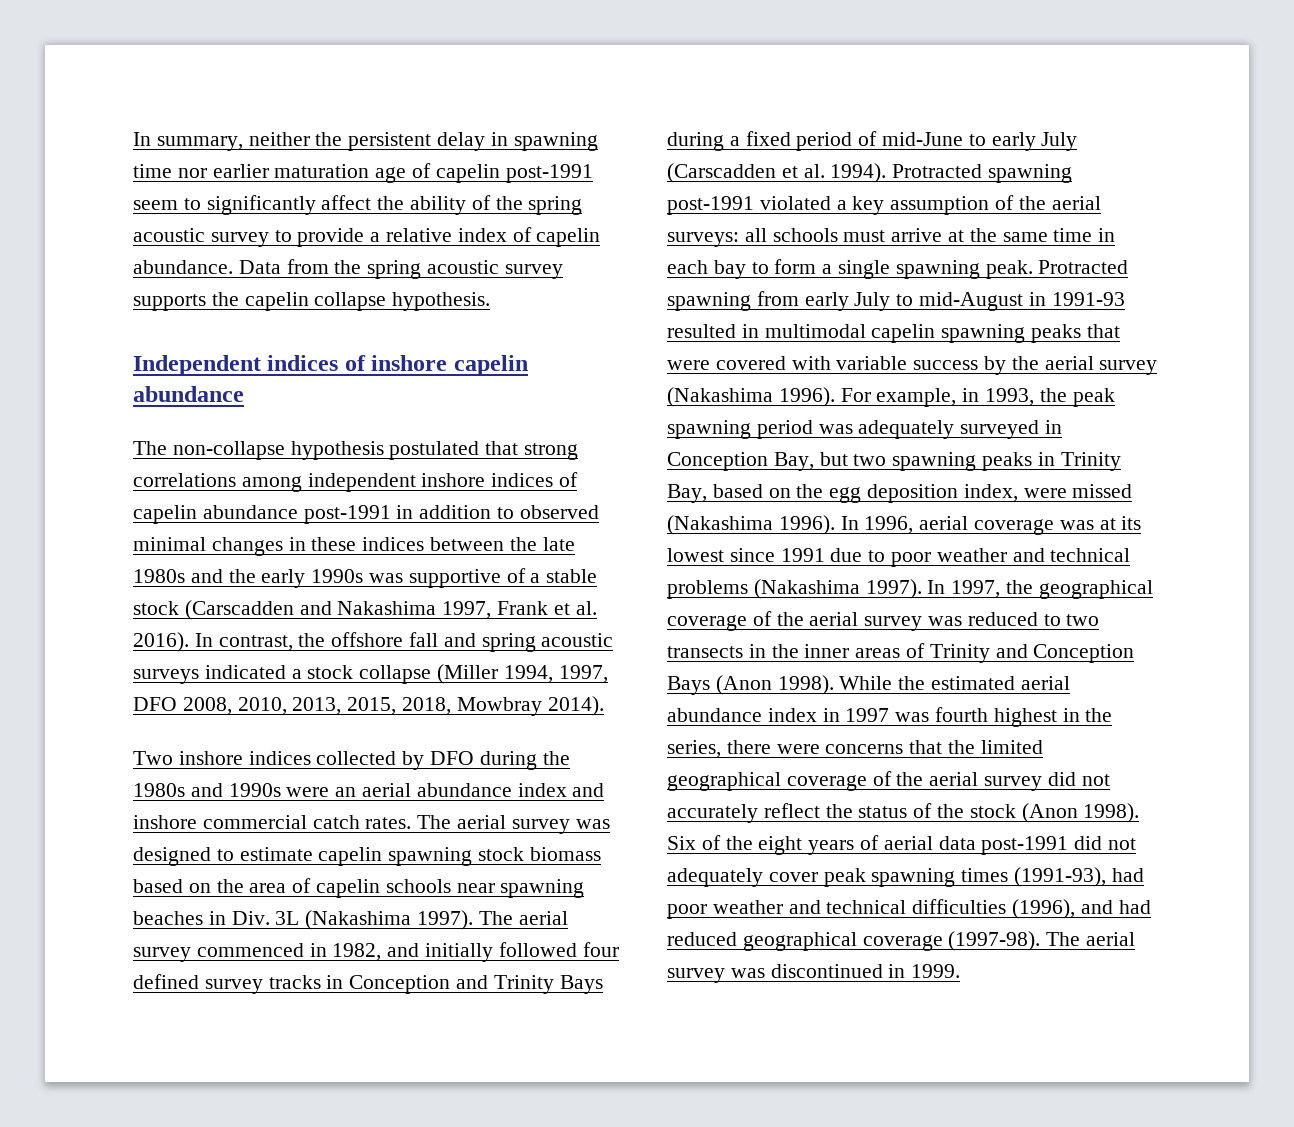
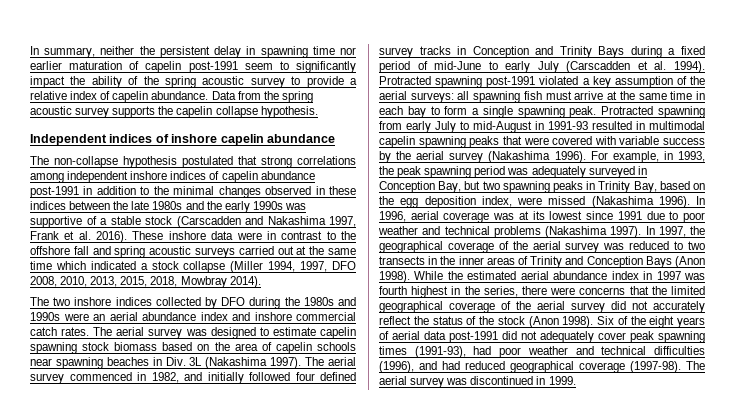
- In summary, neither the persistent delay in spawning time nor earlier maturation age of capelin post-1991 seem to significantly affect the ability of the spring acoustic survey to provide a relative index of capelin abundance.
+ In summary, neither the persistent delay in spawning time nor earlier maturation of capelin post-1991 seem to significantly impact the ability of the spring acoustic survey to provide a relative index of capelin abundance.
- The non-collapse hypothesis postulated that strong correlations among independent inshore indices of capelin abundance post-1991 in addition to observed minimal changes in these indices between the late 1980s and the early 1990s was supportive of a stable stock (Carscadden and Nakashima 1997, Frank et al. 2016).
+ The non-collapse hypothesis postulated that strong correlations among independent inshore indices of capelin abundance post-1991 in addition to the minimal changes observed in these indices between the late 1980s and the early 1990s was supportive of a stable stock (Carscadden and Nakashima 1997, Frank et al. 2016).
- In contrast, the offshore fall and spring acoustic surveys indicated a stock collapse (Miller 1994, 1997, DFO 2008, 2010, 2013, 2015, 2018, Mowbray 2014).
+ These inshore data were in contrast to the offshore fall and spring acoustic surveys carried out at the same time which indicated a stock collapse (Miller 1994, 1997, DFO 2008, 2010, 2013, 2015, 2018, Mowbray 2014).
- Two inshore indices collected by DFO during the 1980s and 1990s were an aerial abundance index and inshore commercial catch rates.
+ The two inshore indices collected by DFO during the 1980s and 1990s were an aerial abundance index and inshore commercial catch rates.
- Protracted spawning post-1991 violated a key assumption of the aerial surveys: all schools must arrive at the same time in each bay to form a single spawning peak.
+ Protracted spawning post-1991 violated a key assumption of the aerial surveys: all spawning fish must arrive at the same time in each bay to form a single spawning peak.

